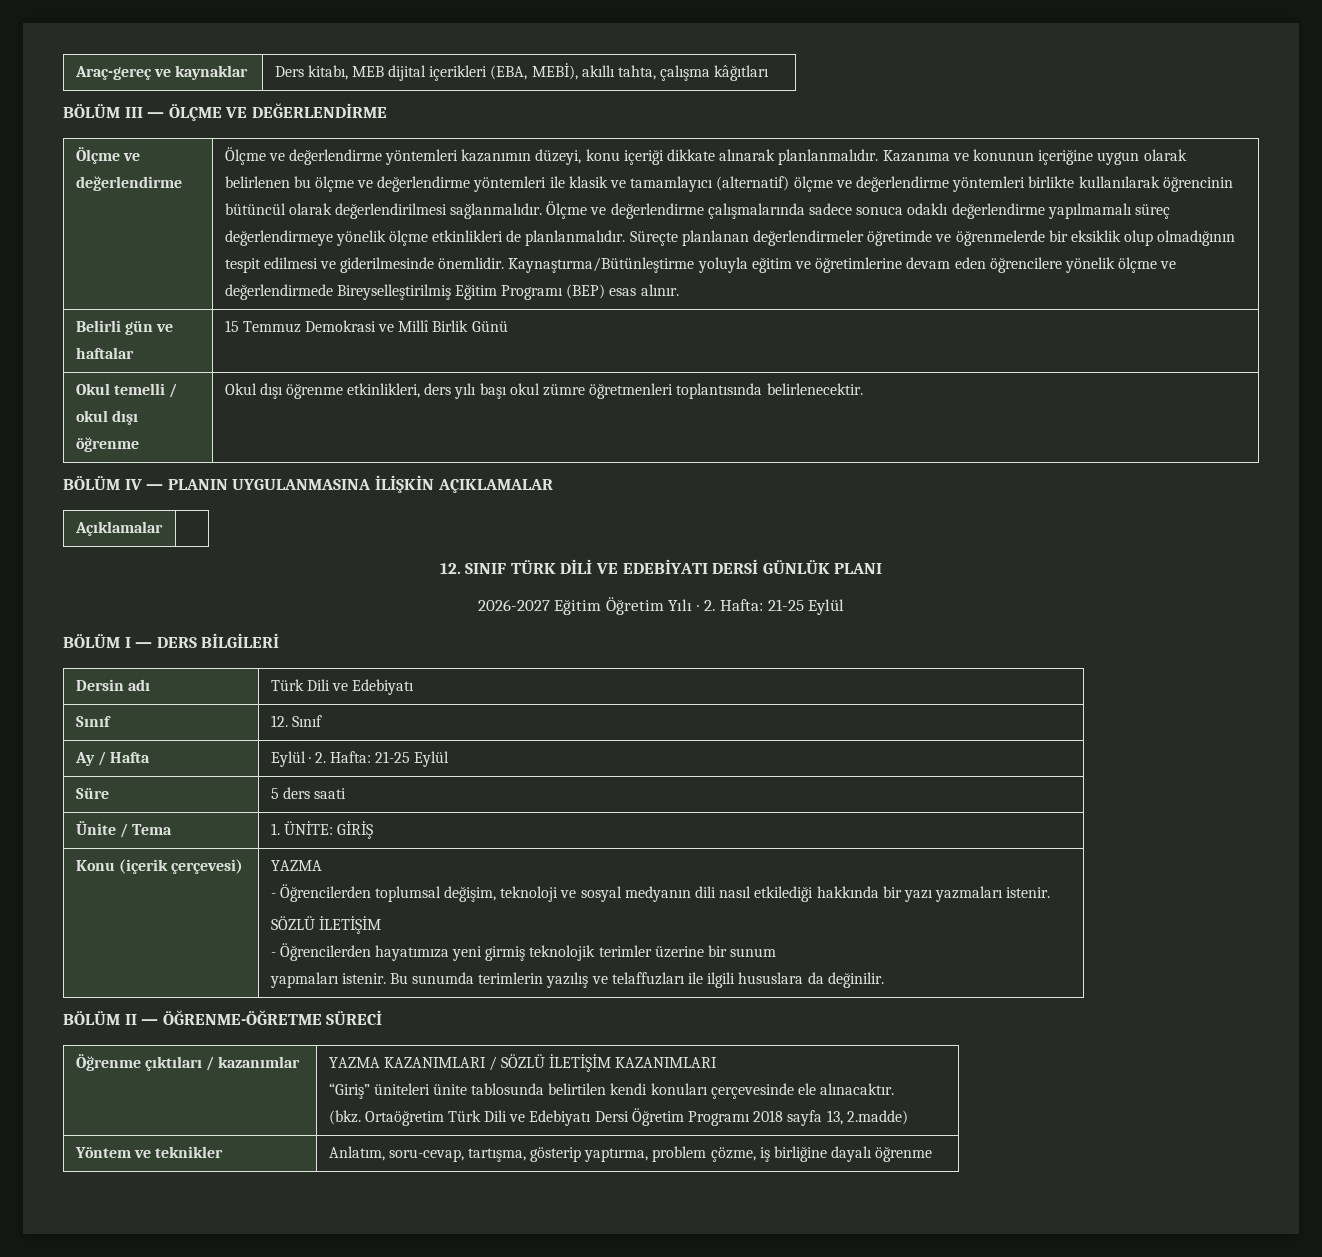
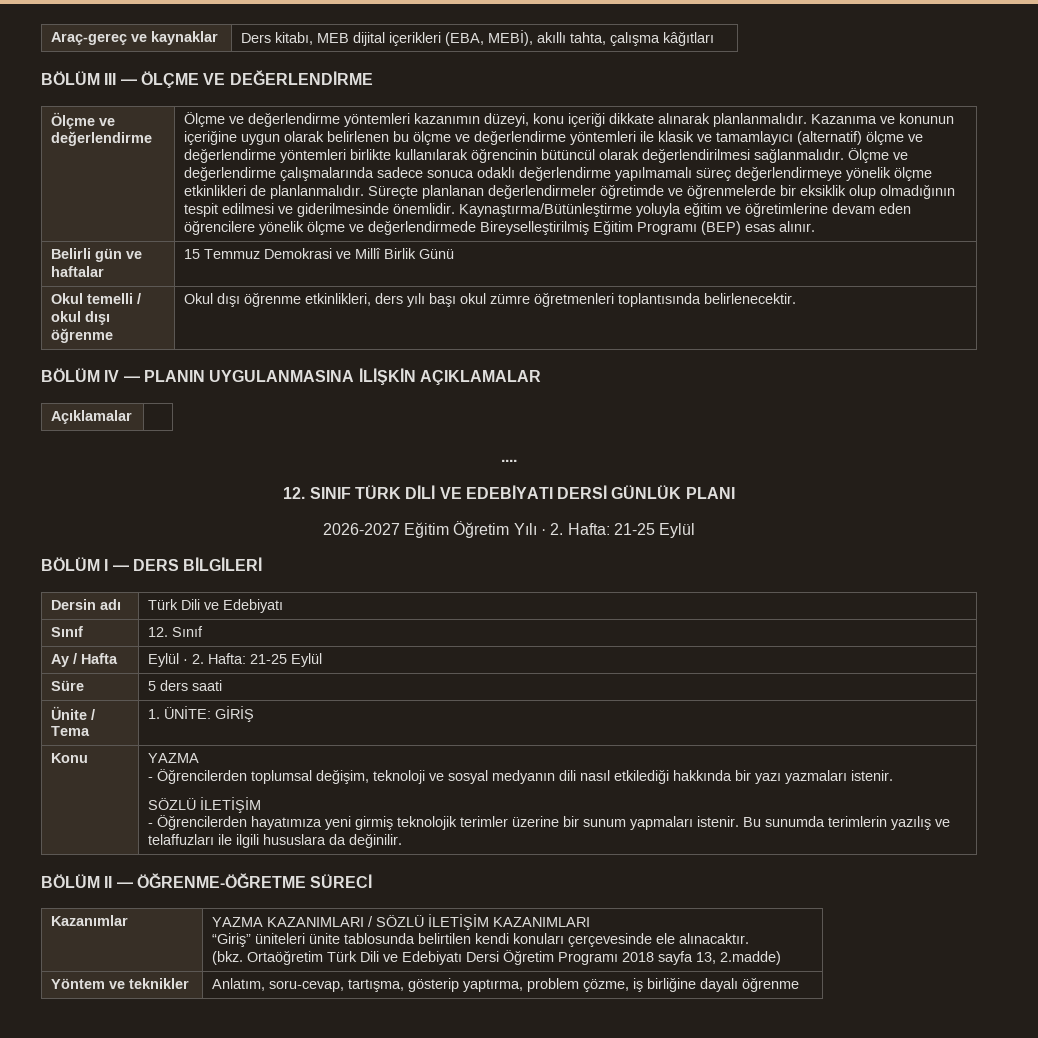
+ ....
- Konu (içerik çerçevesi)
+ Konu
- - Öğrencilerden hayatımıza yeni girmiş teknolojik terimler üzerine bir sunum
- yapmaları istenir.
+ - Öğrencilerden hayatımıza yeni girmiş teknolojik terimler üzerine bir sunum yapmaları istenir.
- Öğrenme çıktıları / kazanımlar | YAZMA KAZANIMLARI / SÖZLÜ İLETİŞİM KAZANIMLARI
+ Kazanımlar | YAZMA KAZANIMLARI / SÖZLÜ İLETİŞİM KAZANIMLARI

